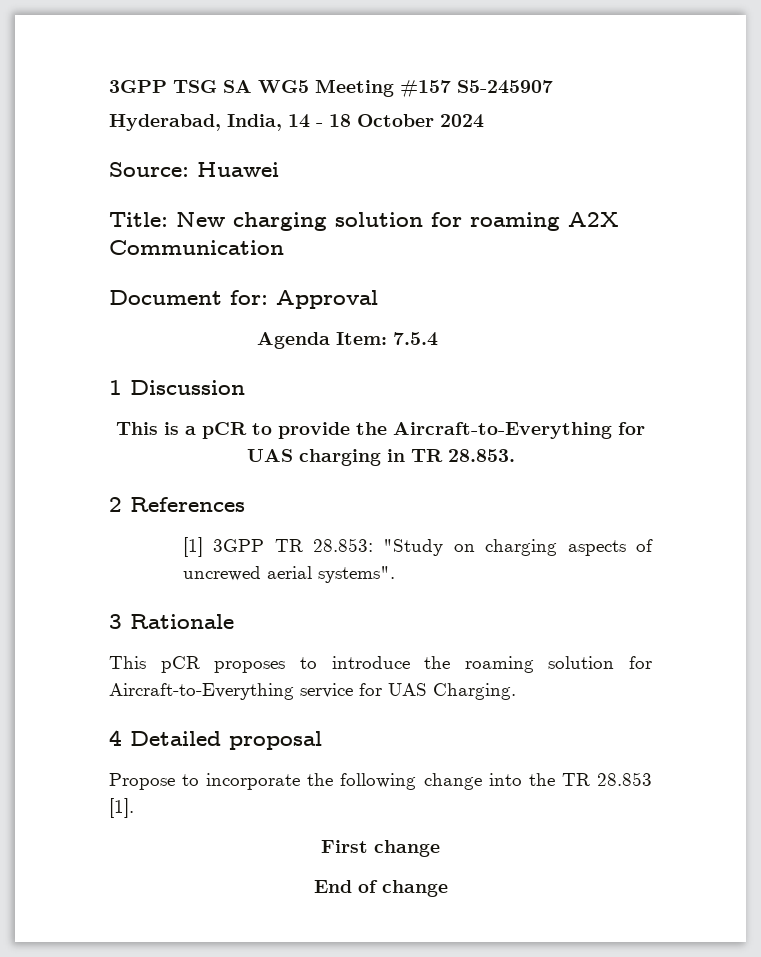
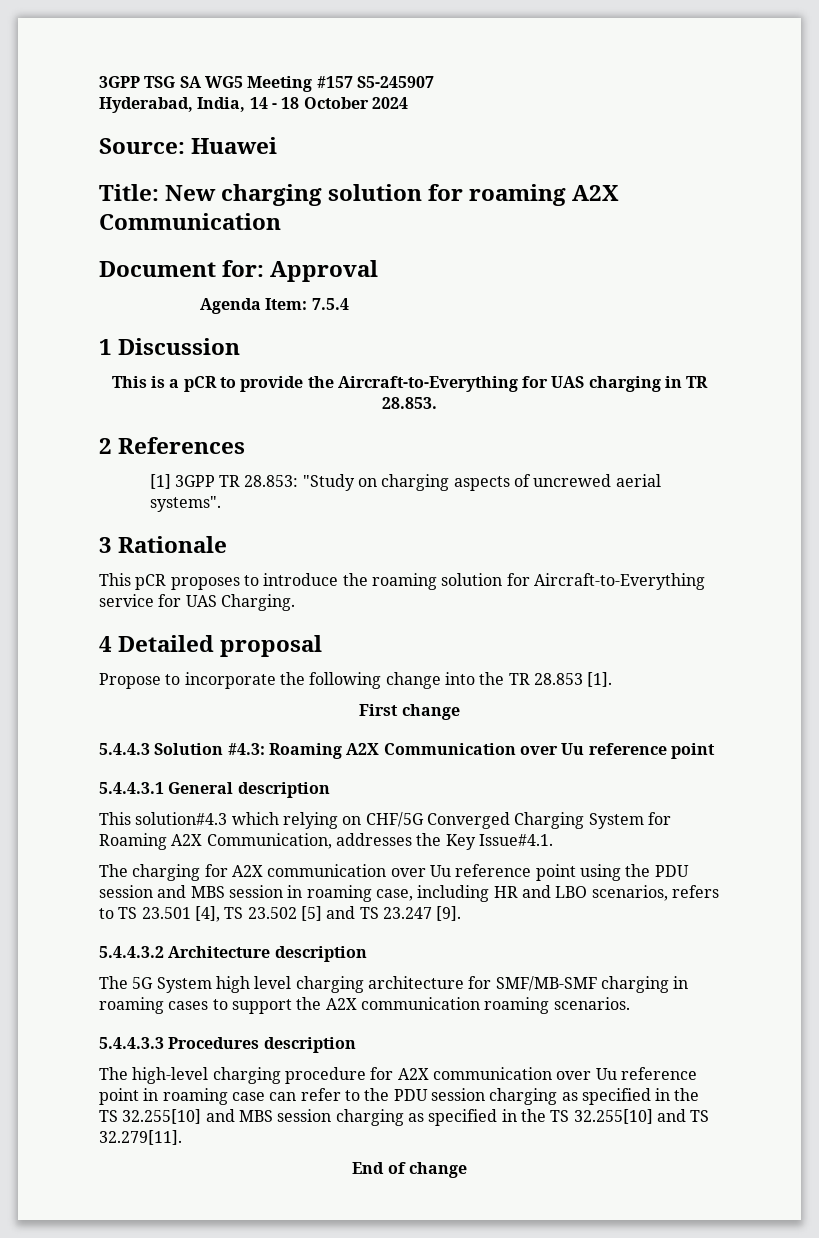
+ 5.4.4.3 Solution #4.3: Roaming A2X Communication over Uu reference point
+ 5.4.4.3.1 General description
+ This solution#4.3 which relying on CHF/5G Converged Charging System for Roaming A2X Communication, addresses the Key Issue#4.1.
+ The charging for A2X communication over Uu reference point using the PDU session and MBS session in roaming case, including HR and LBO scenarios, refers to TS 23.501 [4], TS 23.502 [5] and TS 23.247 [9].
+ 5.4.4.3.2 Architecture description
+ The 5G System high level charging architecture for SMF/MB-SMF charging in roaming cases to support the A2X communication roaming scenarios.
+ 5.4.4.3.3 Procedures description
+ The high-level charging procedure for A2X communication over Uu reference point in roaming case can refer to the PDU session charging as specified in the TS 32.255[10] and MBS session charging as specified in the TS 32.255[10] and TS 32.279[11].

